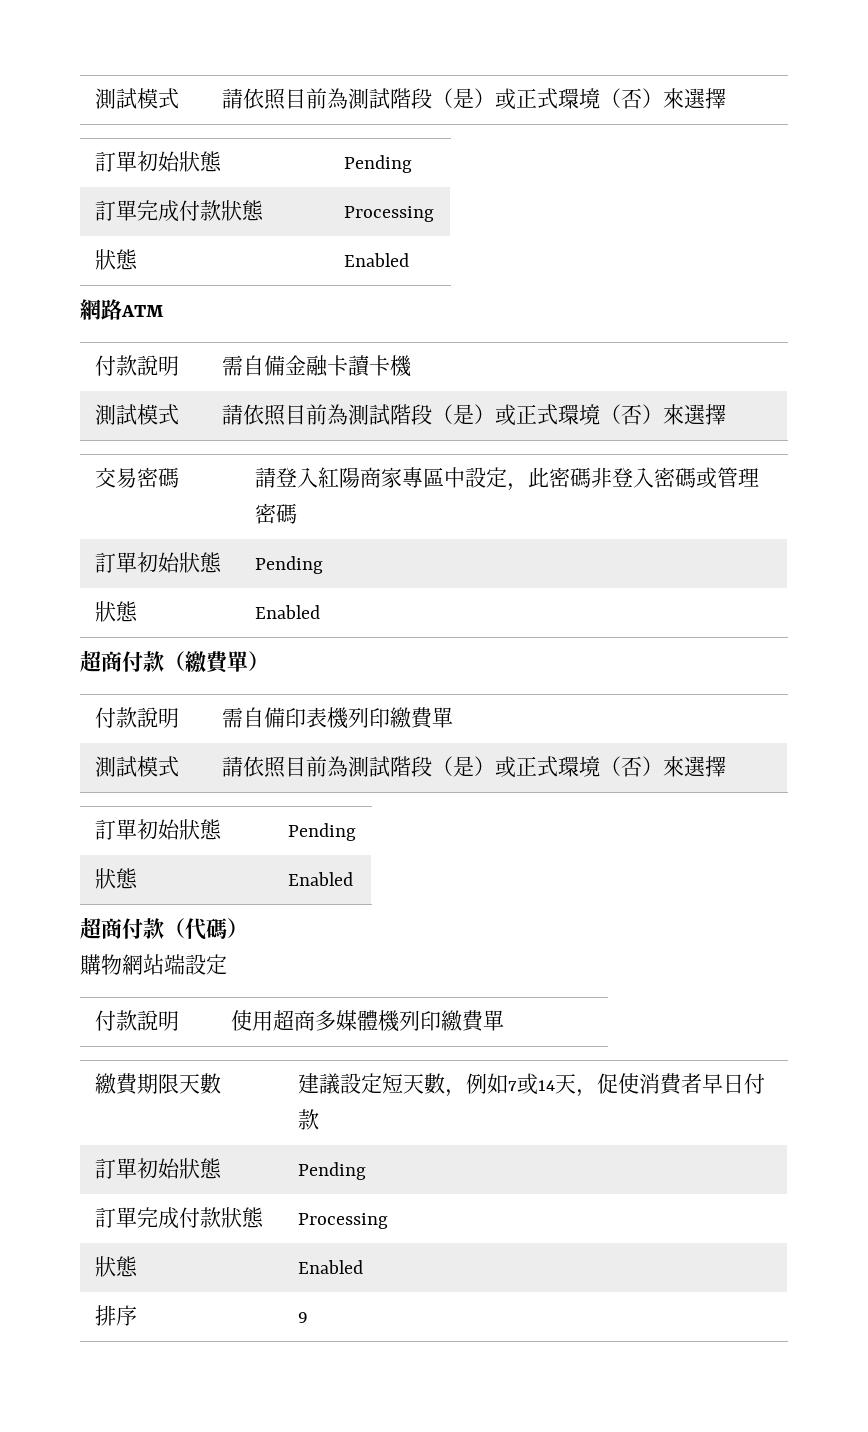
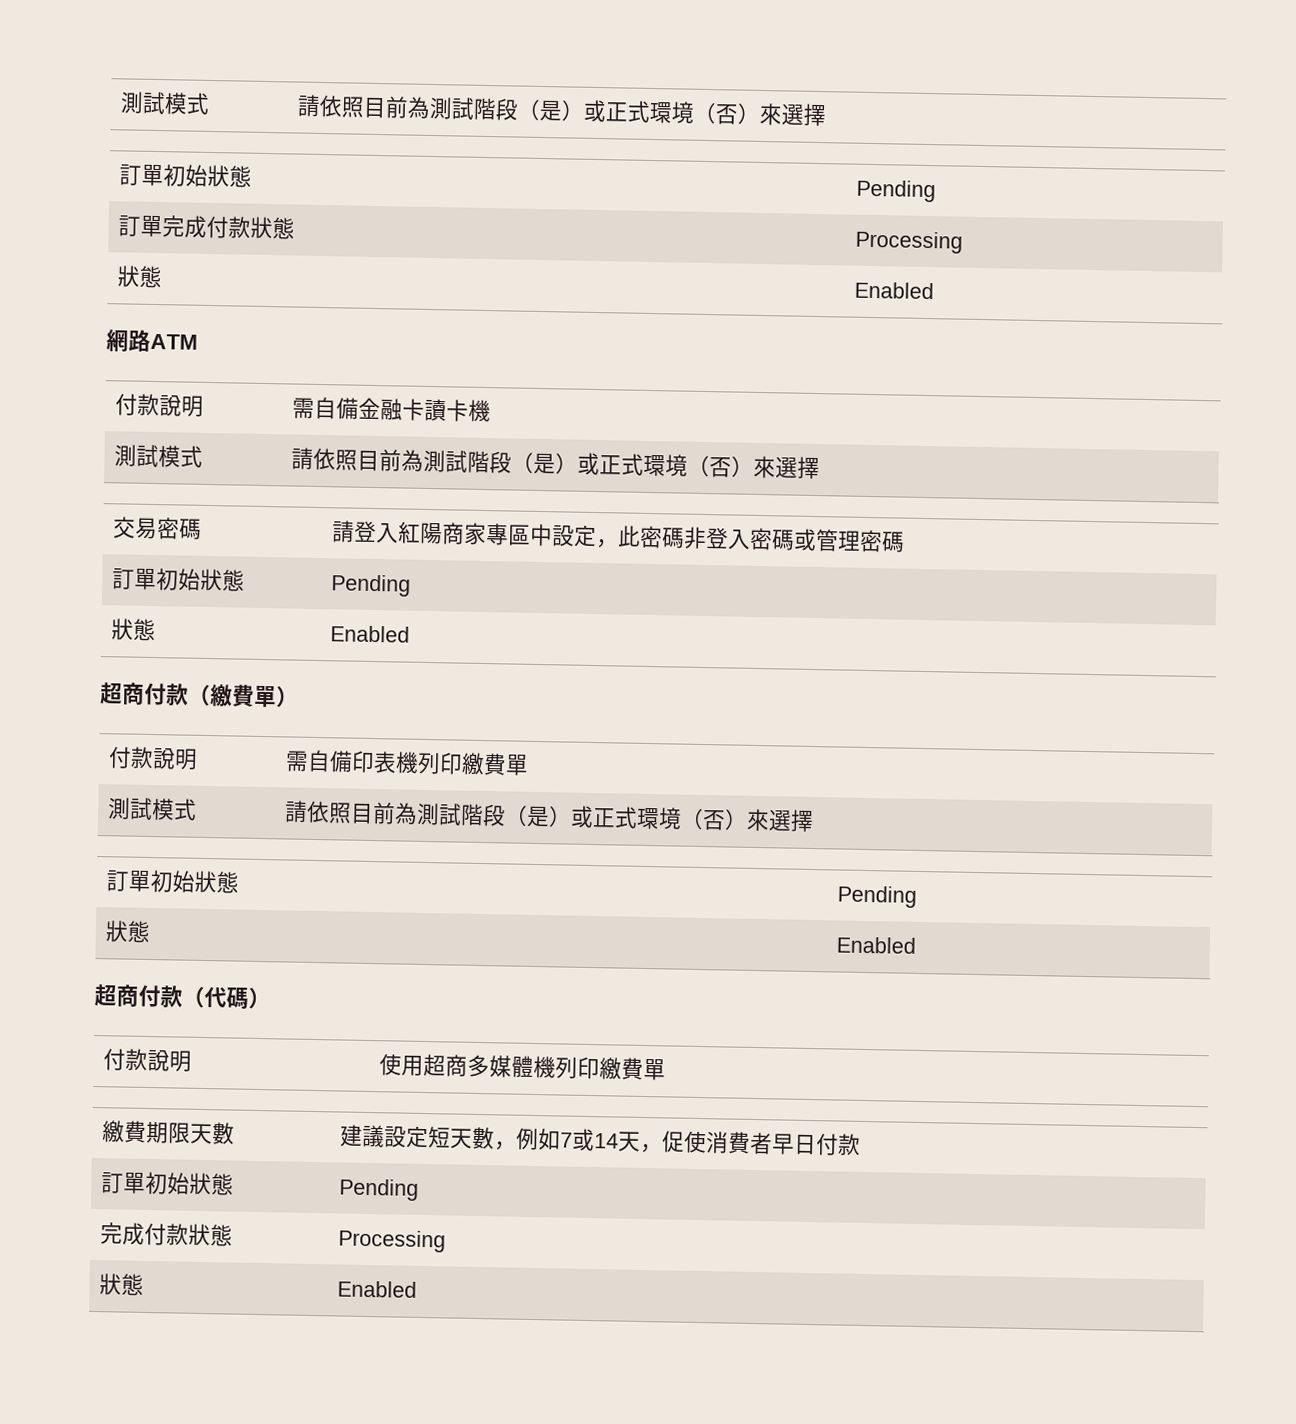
- 購物網站端設定
  繳費期限天數 | 建議設定短天數，例如7或14天，促使消費者早日付款
  訂單初始狀態 | Pending
- 訂單完成付款狀態 | Processing
+ 完成付款狀態 | Processing
  狀態 | Enabled
- 排序 | 9

